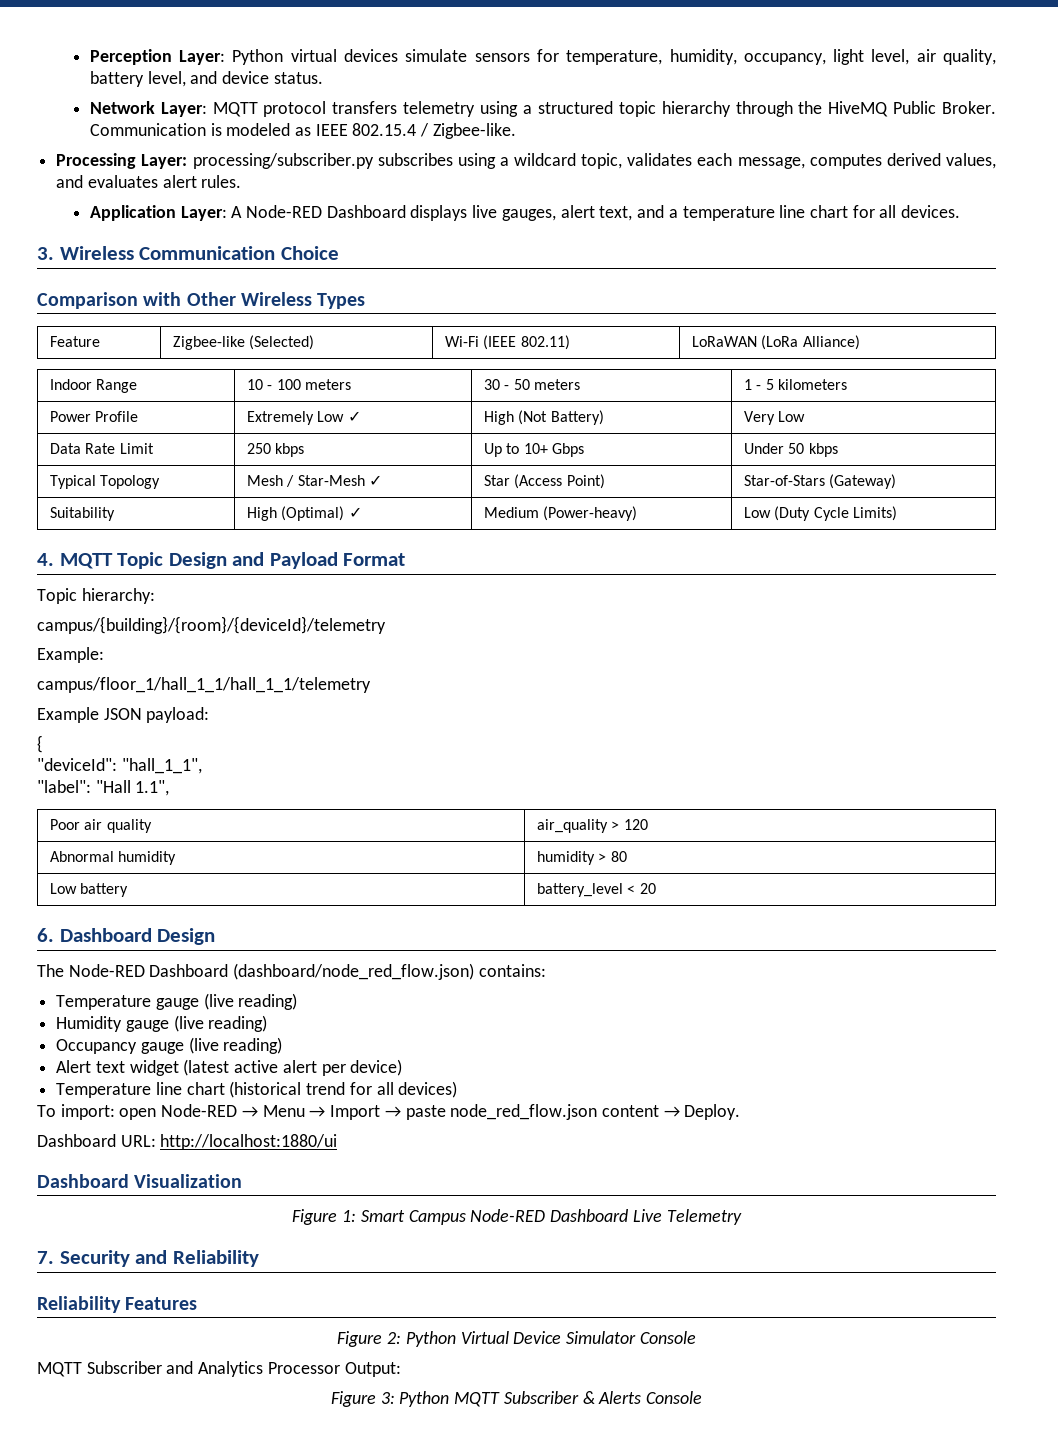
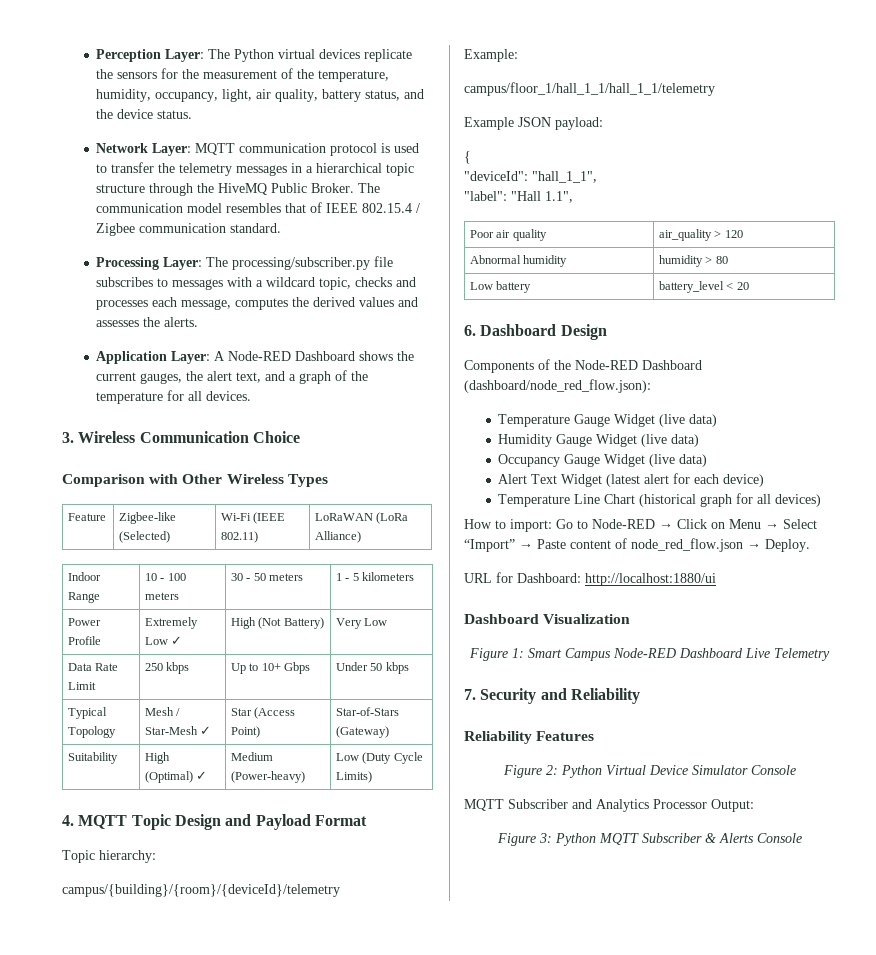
- Perception Layer: Python virtual devices simulate sensors for temperature, humidity, occupancy, light level, air quality, battery level, and device status.
+ Perception Layer: The Python virtual devices replicate the sensors for the measurement of the temperature, humidity, occupancy, light, air quality, battery status, and the device status.
- Network Layer: MQTT protocol transfers telemetry using a structured topic hierarchy through the HiveMQ Public Broker.
+ Network Layer: MQTT communication protocol is used to transfer the telemetry messages in a hierarchical topic structure through the HiveMQ Public Broker.
- Communication is modeled as IEEE 802.15.4 / Zigbee-like.
- Processing Layer: processing/subscriber.py subscribes using a wildcard topic, validates each message, computes derived values, and evaluates alert rules.
+ The communication model resembles that of IEEE 802.15.4 / Zigbee communication standard.
+ Processing Layer: The processing/subscriber.py file subscribes to messages with a wildcard topic, checks and processes each message, computes the derived values and assesses the alerts.
- Application Layer: A Node-RED Dashboard displays live gauges, alert text, and a temperature line chart for all devices.
+ Application Layer: A Node-RED Dashboard shows the current gauges, the alert text, and a graph of the temperature for all devices.
- The Node-RED Dashboard (dashboard/node_red_flow.json) contains:
- Temperature gauge (live reading)
- Humidity gauge (live reading)
- Occupancy gauge (live reading)
- Alert text widget (latest active alert per device)
- Temperature line chart (historical trend for all devices)
- To import: open Node-RED → Menu → Import → paste node_red_flow.json content → Deploy.
+ Components of the Node-RED Dashboard (dashboard/node_red_flow.json):
+ Temperature Gauge Widget (live data)
+ Humidity Gauge Widget (live data)
+ Occupancy Gauge Widget (live data)
+ Alert Text Widget (latest alert for each device)
+ Temperature Line Chart (historical graph for all devices)
+ How to import: Go to Node-RED → Click on Menu → Select “Import” → Paste content of node_red_flow.json → Deploy.
- Dashboard URL: http://localhost:1880/ui
+ URL for Dashboard: http://localhost:1880/ui

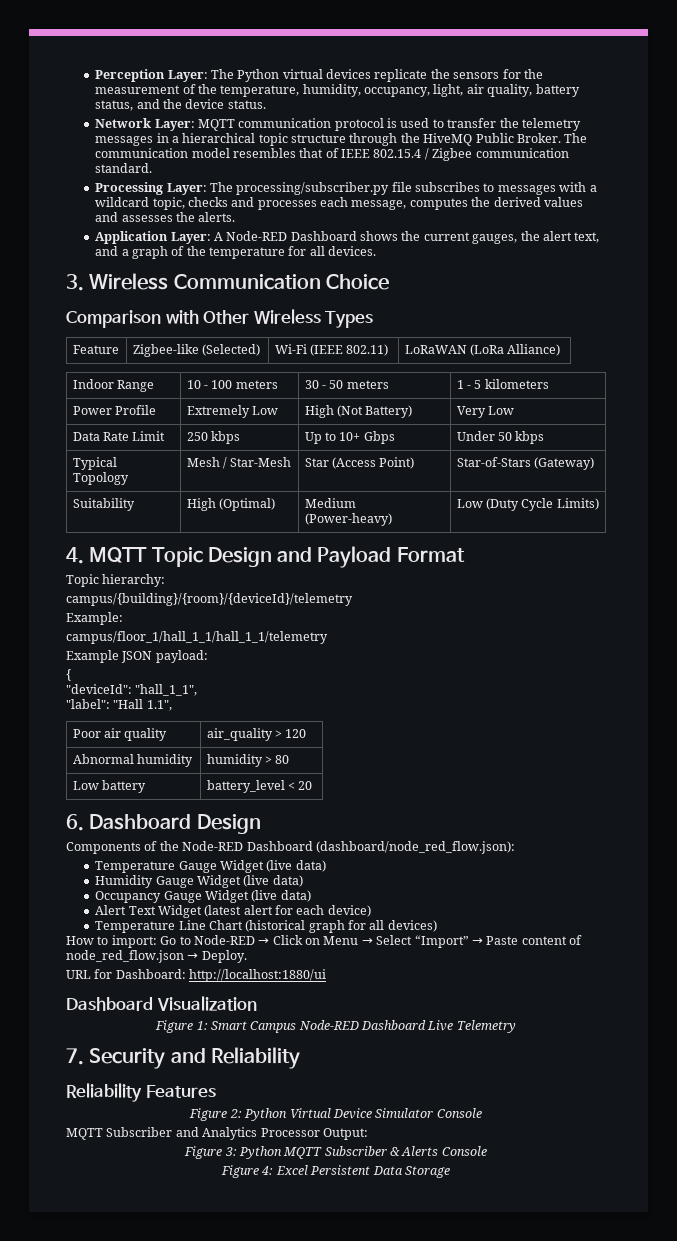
- Power Profile | Extremely Low ✓ | High (Not Battery) | Very Low
+ Power Profile | Extremely Low | High (Not Battery) | Very Low
- Typical Topology | Mesh / Star-Mesh ✓ | Star (Access Point) | Star-of-Stars (Gateway)
+ Typical Topology | Mesh / Star-Mesh | Star (Access Point) | Star-of-Stars (Gateway)
- Suitability | High (Optimal) ✓ | Medium (Power-heavy) | Low (Duty Cycle Limits)
+ Suitability | High (Optimal) | Medium (Power-heavy) | Low (Duty Cycle Limits)
+ Figure 4: Excel Persistent Data Storage

